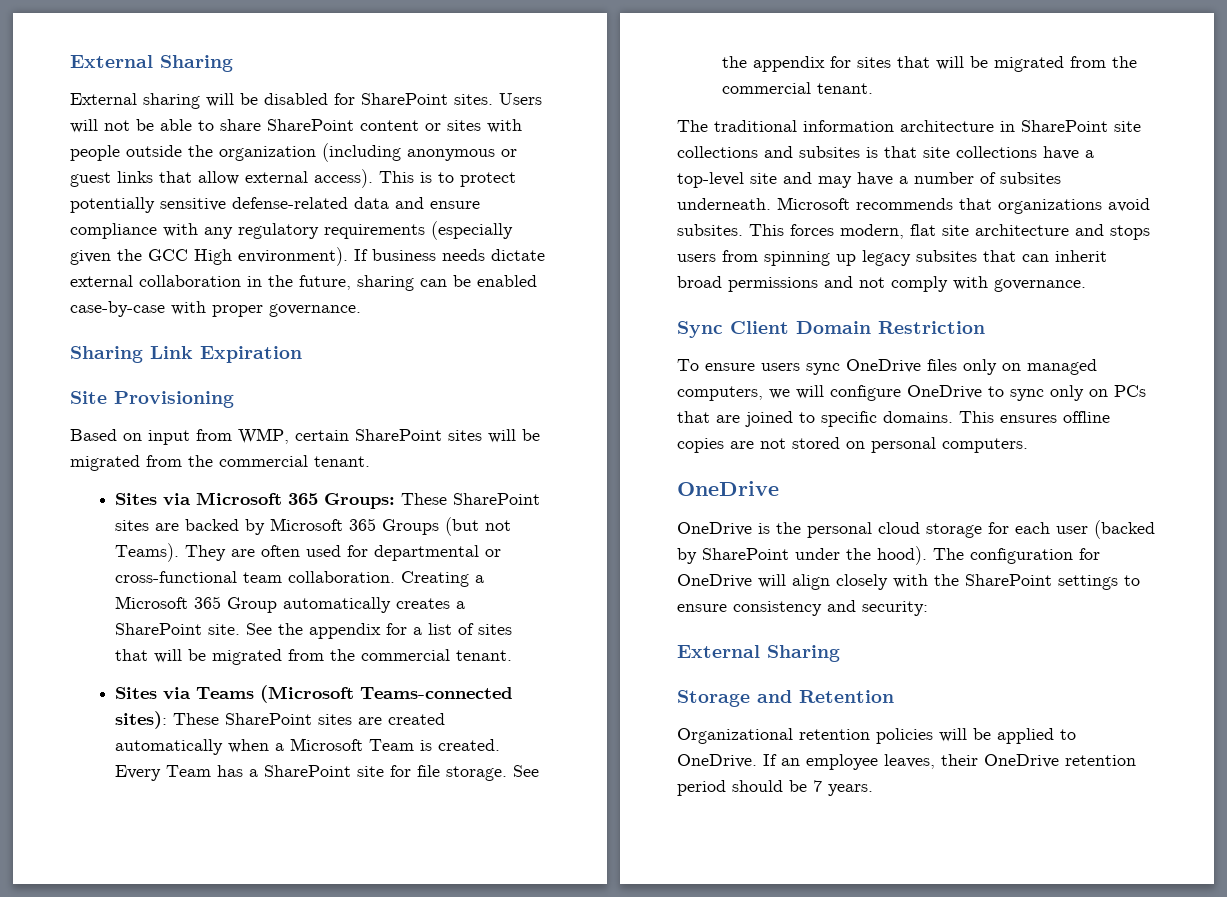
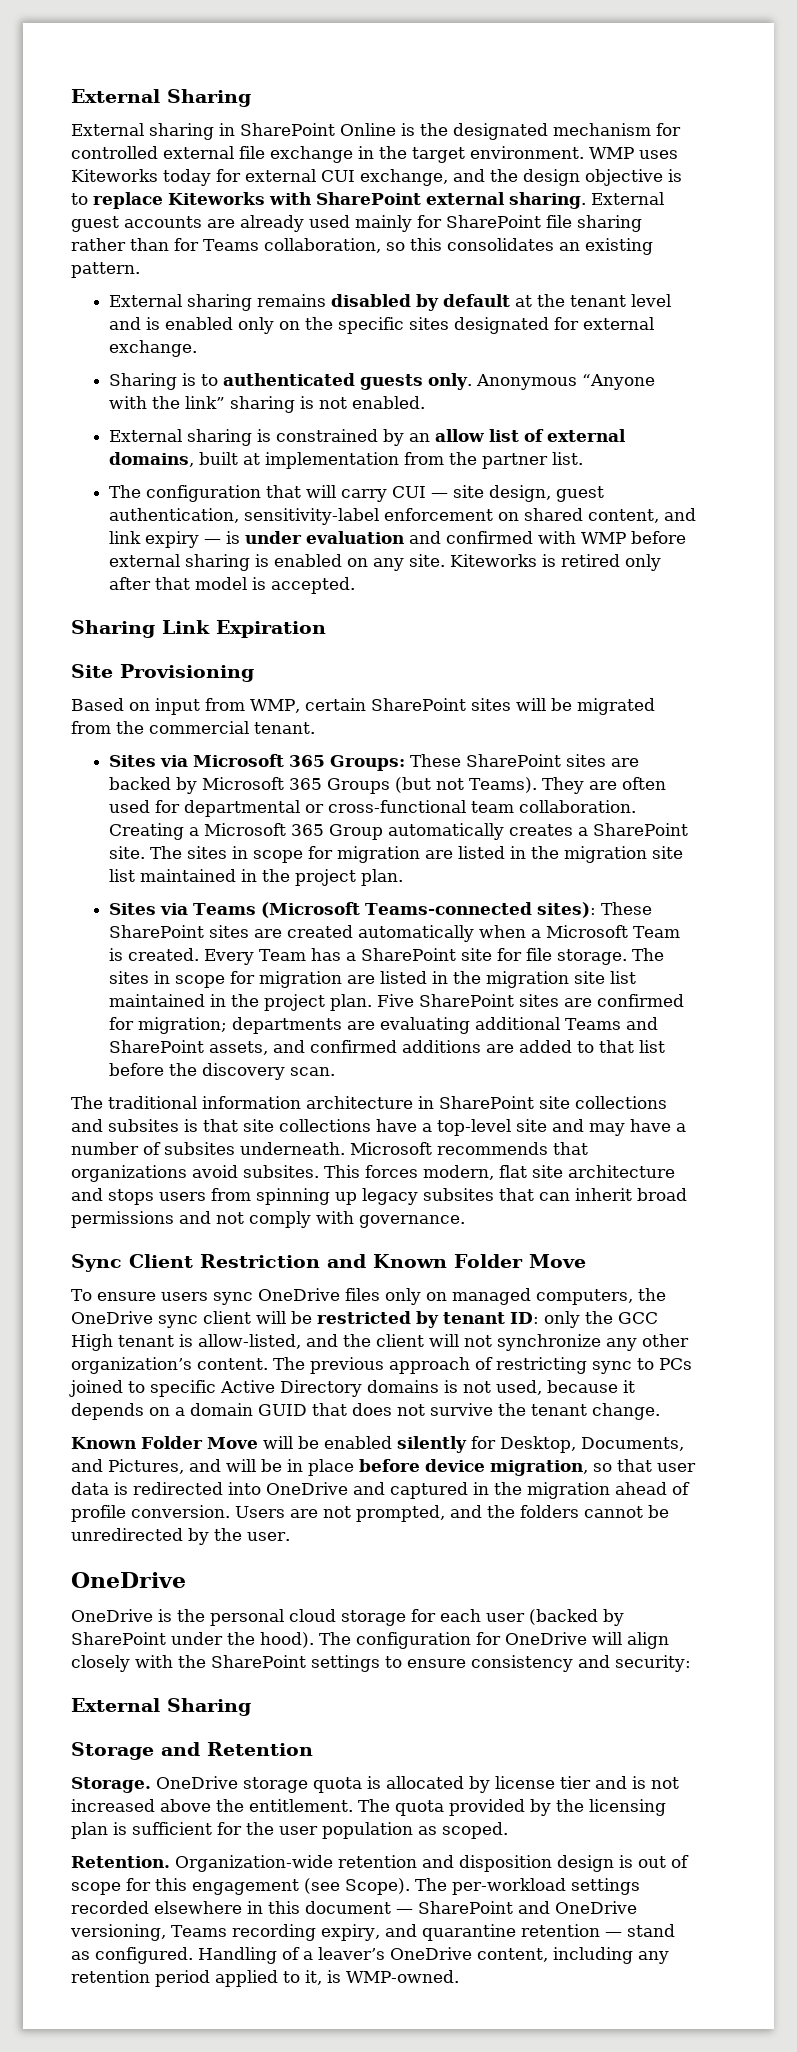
- External sharing will be disabled for SharePoint sites. Users will not be able to share SharePoint content or sites with people outside the organization (including anonymous or guest links that allow external access). This is to protect potentially sensitive defense-related data and ensure compliance with any regulatory requirements (especially given the GCC High environment). If business needs dictate external collaboration in the future, sharing can be enabled case-by-case with proper governance.
+ External sharing in SharePoint Online is the designated mechanism for controlled external file exchange in the target environment. WMP uses Kiteworks today for external CUI exchange, and the design objective is to replace Kiteworks with SharePoint external sharing. External guest accounts are already used mainly for SharePoint file sharing rather than for Teams collaboration, so this consolidates an existing pattern.
+ External sharing remains disabled by default at the tenant level and is enabled only on the specific sites designated for external exchange.
+ Sharing is to authenticated guests only. Anonymous “Anyone with the link” sharing is not enabled.
+ External sharing is constrained by an allow list of external domains, built at implementation from the partner list.
+ The configuration that will carry CUI — site design, guest authentication, sensitivity-label enforcement on shared content, and link expiry — is under evaluation and confirmed with WMP before external sharing is enabled on any site. Kiteworks is retired only after that model is accepted.
- Creating a Microsoft 365 Group automatically creates a SharePoint site. See the appendix for a list of sites that will be migrated from the commercial tenant.
+ Creating a Microsoft 365 Group automatically creates a SharePoint site. The sites in scope for migration are listed in the migration site list maintained in the project plan.
- See the appendix for sites that will be migrated from the commercial tenant.
+ The sites in scope for migration are listed in the migration site list maintained in the project plan. Five SharePoint sites are confirmed for migration; departments are evaluating additional Teams and SharePoint assets, and confirmed additions are added to that list before the discovery scan.
- Sync Client Domain Restriction
+ Sync Client Restriction and Known Folder Move
- To ensure users sync OneDrive files only on managed computers, we will configure OneDrive to sync only on PCs that are joined to specific domains. This ensures offline copies are not stored on personal computers.
+ To ensure users sync OneDrive files only on managed computers, the OneDrive sync client will be restricted by tenant ID: only the GCC High tenant is allow-listed, and the client will not synchronize any other organization’s content. The previous approach of restricting sync to PCs joined to specific Active Directory domains is not used, because it depends on a domain GUID that does not survive the tenant change.
+ Known Folder Move will be enabled silently for Desktop, Documents, and Pictures, and will be in place before device migration, so that user data is redirected into OneDrive and captured in the migration ahead of profile conversion. Users are not prompted, and the folders cannot be unredirected by the user.
- Organizational retention policies will be applied to OneDrive. If an employee leaves, their OneDrive retention period should be 7 years.
+ Storage. OneDrive storage quota is allocated by license tier and is not increased above the entitlement. The quota provided by the licensing plan is sufficient for the user population as scoped.
+ Retention. Organization-wide retention and disposition design is out of scope for this engagement (see Scope). The per-workload settings recorded elsewhere in this document — SharePoint and OneDrive versioning, Teams recording expiry, and quarantine retention — stand as configured. Handling of a leaver’s OneDrive content, including any retention period applied to it, is WMP-owned.

